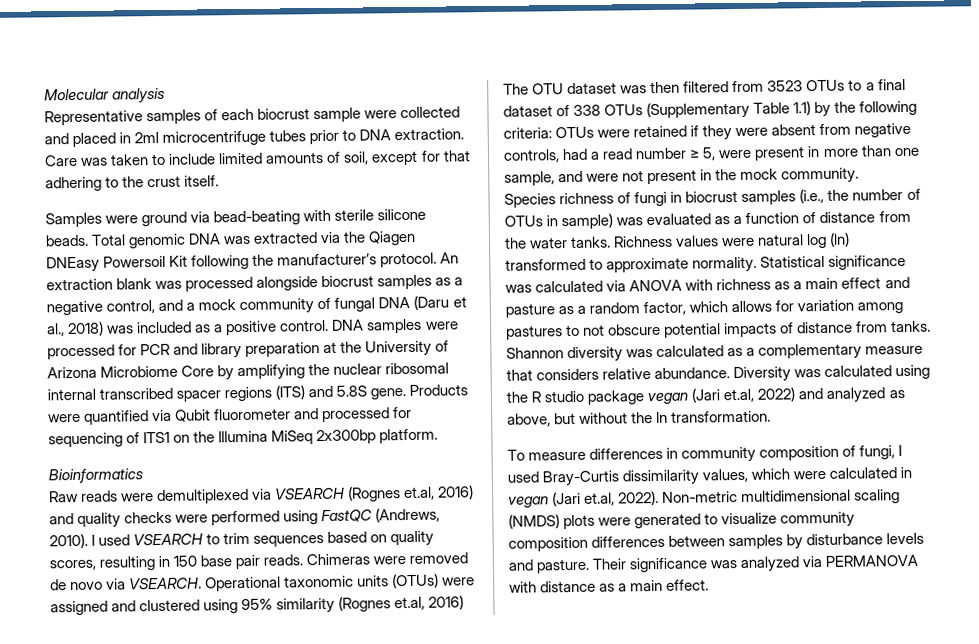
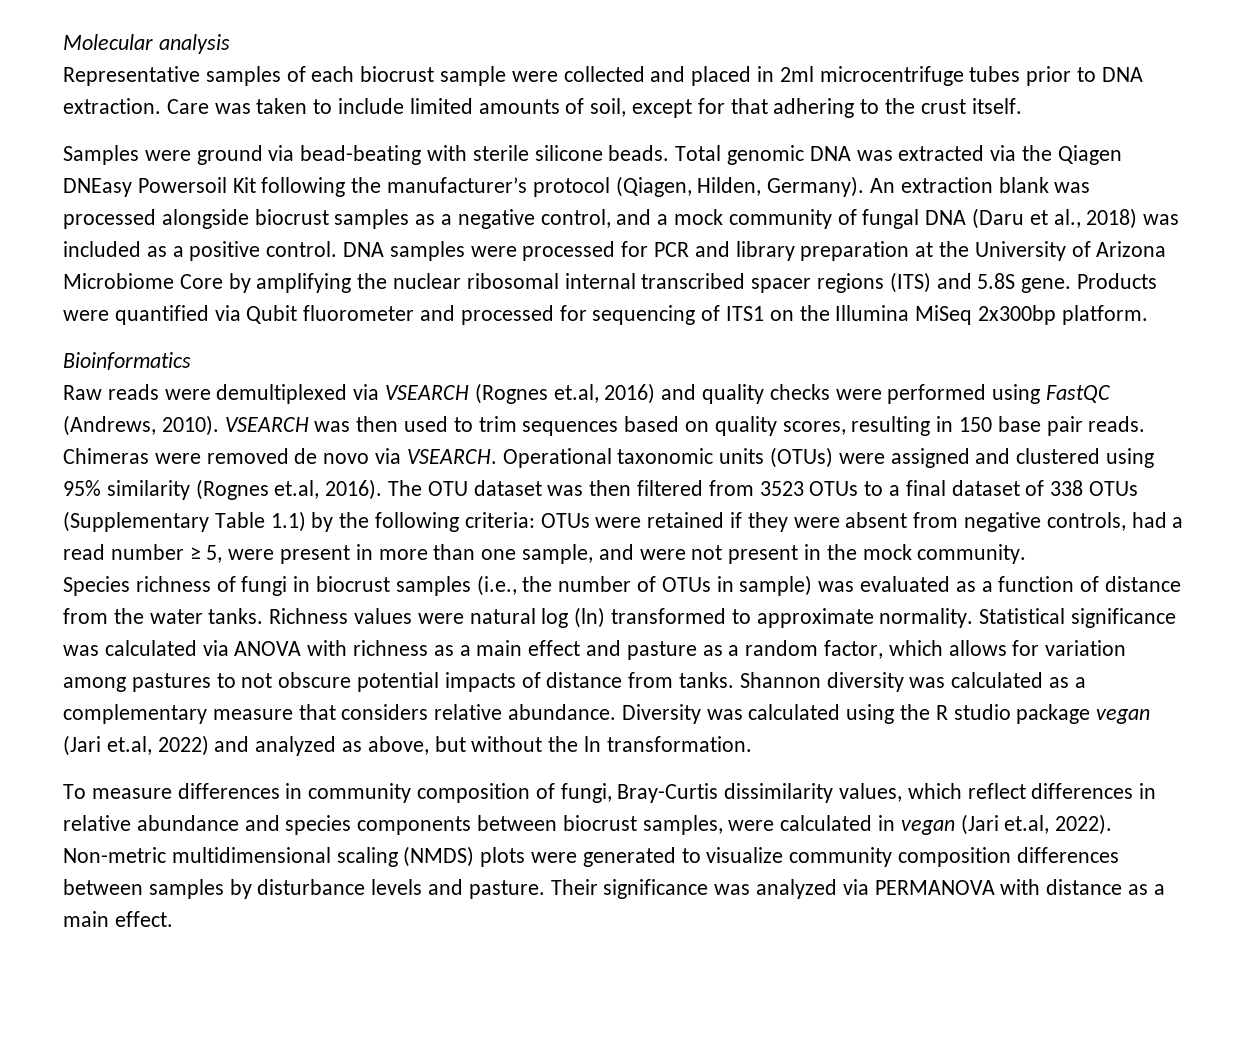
- Total genomic DNA was extracted via the Qiagen DNEasy Powersoil Kit following the manufacturer’s protocol.
+ Total genomic DNA was extracted via the Qiagen DNEasy Powersoil Kit following the manufacturer’s protocol (Qiagen, Hilden, Germany).
- I used VSEARCH to trim sequences based on quality scores, resulting in 150 base pair reads.
+ VSEARCH was then used to trim sequences based on quality scores, resulting in 150 base pair reads.
- Operational taxonomic units (OTUs) were assigned and clustered using 95% similarity (Rognes et.al, 2016) The OTU dataset was then filtered from 3523 OTUs to a final dataset of 338 OTUs (Supplementary Table 1.1) by the following criteria:
+ Operational taxonomic units (OTUs) were assigned and clustered using 95% similarity (Rognes et.al, 2016). The OTU dataset was then filtered from 3523 OTUs to a final dataset of 338 OTUs (Supplementary Table 1.1) by the following criteria:
- To measure differences in community composition of fungi, I used Bray-Curtis dissimilarity values, which were calculated in vegan (Jari et.al, 2022).
+ To measure differences in community composition of fungi, Bray-Curtis dissimilarity values, which reflect differences in relative abundance and species components between biocrust samples, were calculated in vegan (Jari et.al, 2022).

